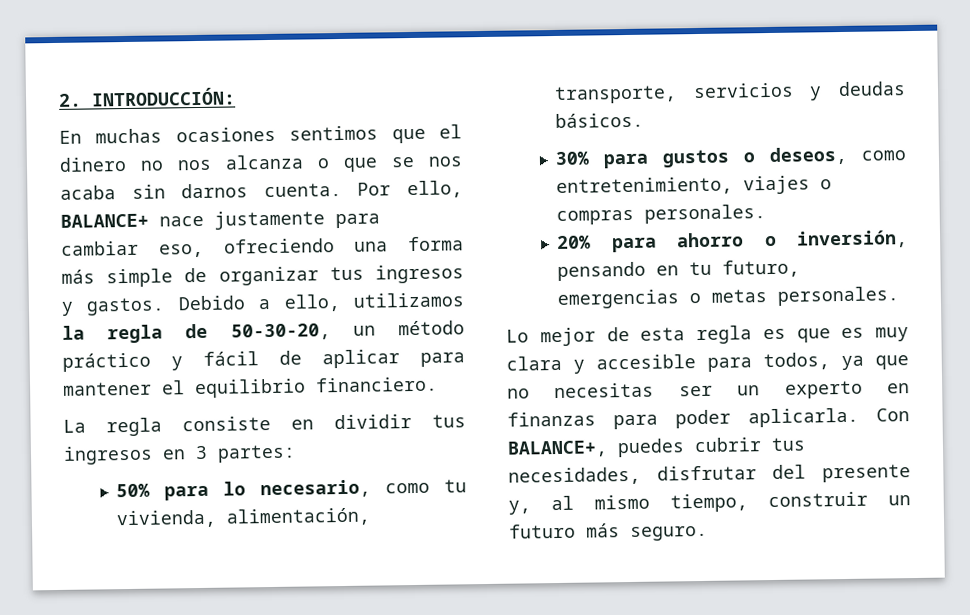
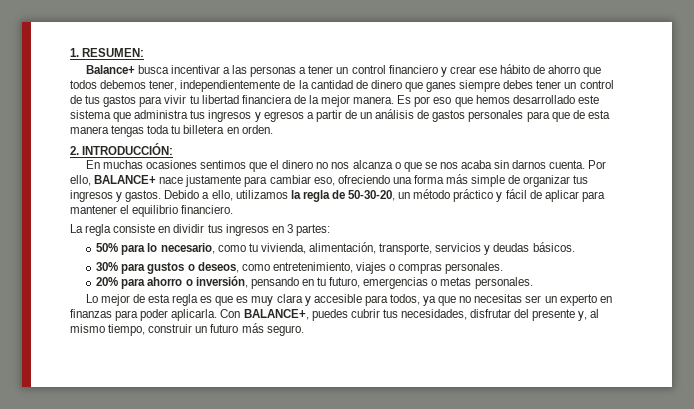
+ 1. RESUMEN:
+ Balance+ busca incentivar a las personas a tener un control financiero y crear ese hábito de ahorro que todos debemos tener, independientemente de la cantidad de dinero que ganes siempre debes tener un control de tus gastos para vivir tu libertad financiera de la mejor manera. Es por eso que hemos desarrollado este sistema que administra tus ingresos y egresos a partir de un análisis de gastos personales para que de esta manera tengas toda tu billetera en orden.

